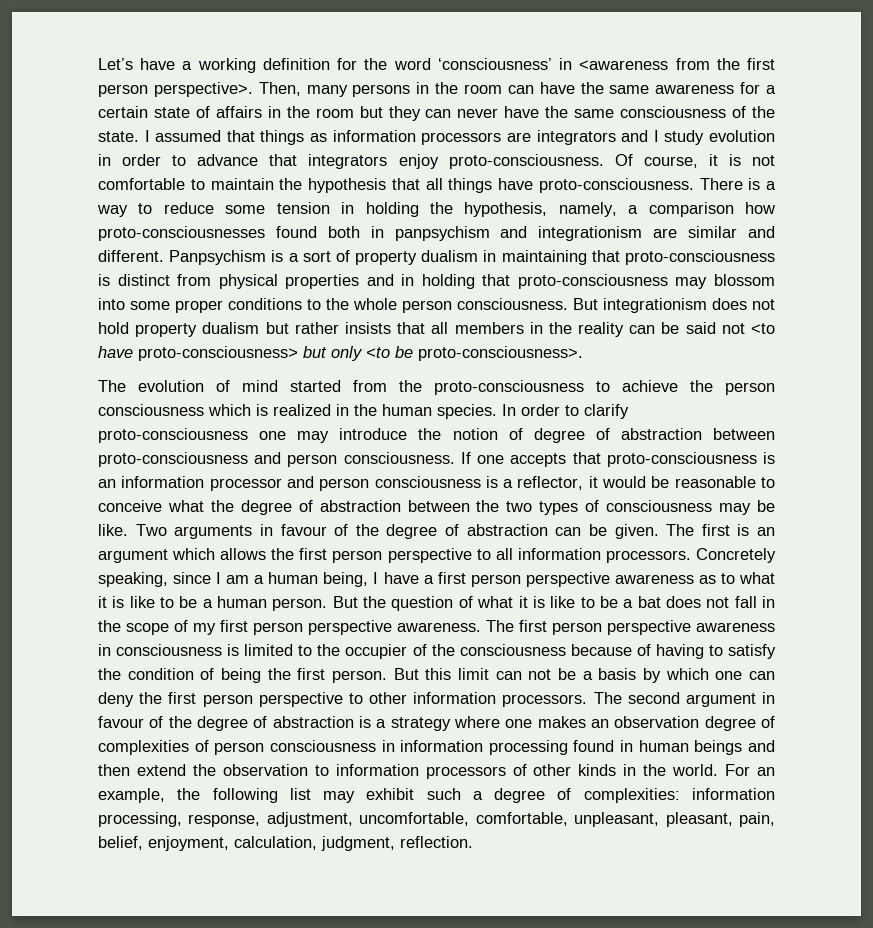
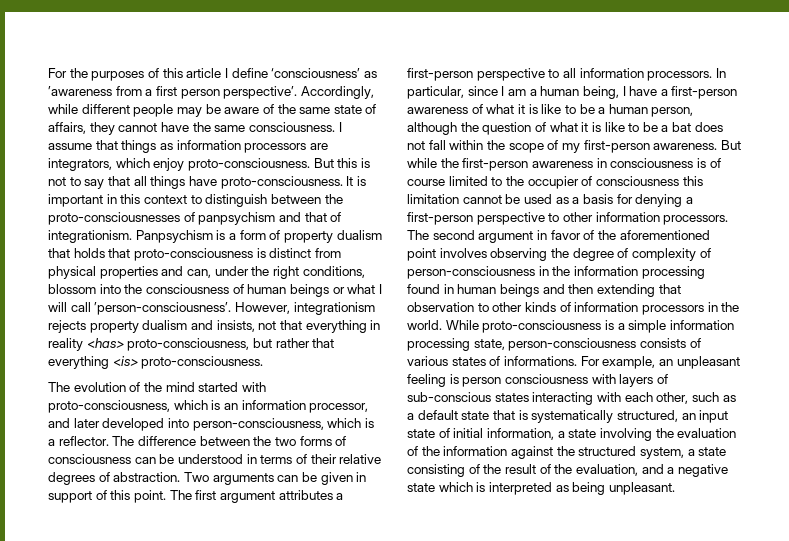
- Let’s have a working definition for the word ‘consciousness’ in <awareness from the first person perspective>. Then, many persons in the room can have the same awareness for a certain state of affairs in the room but they can never have the same consciousness of the state. I assumed that things as information processors are integrators and I study evolution in order to advance that integrators enjoy proto-consciousness. Of course, it is not comfortable to maintain the hypothesis that all things have proto-consciousness.
+ For the purposes of this article I define ‘consciousness’ as ’awareness from a first person perspective’. Accordingly, while different people may be aware of the same state of affairs, they cannot have the same consciousness. I assume that things as information processors are integrators, which enjoy proto-consciousness. But this is not to say that all things have proto-consciousness.
- There is a way to reduce some tension in holding the hypothesis, namely, a comparison how proto-consciousnesses found both in panpsychism and integrationism are similar and different.
+ It is important in this context to distinguish between the proto-consciousnesses of panpsychism and that of integrationism.
- Panpsychism is a sort of property dualism in maintaining that proto-consciousness is distinct from physical properties and in holding that proto-consciousness may blossom into some proper conditions to the whole person consciousness. But integrationism does not hold property dualism but rather insists that all members in the reality can be said not <to have proto-consciousness> but only <to be proto-consciousness>.
+ Panpsychism is a form of property dualism that holds that proto-consciousness is distinct from physical properties and can, under the right conditions, blossom into the consciousness of human beings or what I will call ’person-consciousness’. However, integrationism rejects property dualism and insists, not that everything in reality <has> proto-consciousness, but rather that everything <is> proto-consciousness.
- The evolution of mind started from the proto-consciousness to achieve the person consciousness which is realized in the human species. In order to clarify proto-consciousness one may introduce the notion of degree of abstraction between proto-consciousness and person consciousness. If one accepts that proto-consciousness is an information processor and person consciousness is a reflector, it would be reasonable to conceive what the degree of abstraction between the two types of consciousness may be like. Two arguments in favour of the degree of abstraction can be given. The first is an argument which allows the first person perspective to all information processors.
+ The evolution of the mind started with proto-consciousness, which is an information processor, and later developed into person-consciousness, which is a reflector. The difference between the two forms of consciousness can be understood in terms of their relative degrees of abstraction. Two arguments can be given in support of this point. The first argument attributes a first-person perspective to all information processors.
- Concretely speaking, since I am a human being, I have a first person perspective awareness as to what it is like to be a human person. But the question of what it is like to be a bat does not fall in the scope of my first person perspective awareness. The first person perspective awareness in consciousness is limited to the occupier of the consciousness because of having to satisfy the condition of being the first person. But this limit can not be a basis by which one can deny the first person perspective to other information processors.
+ In particular, since I am a human being, I have a first-person awareness of what it is like to be a human person, although the question of what it is like to be a bat does not fall within the scope of my first-person awareness. But while the first-person awareness in consciousness is of course limited to the occupier of consciousness this limitation cannot be used as a basis for denying a first-person perspective to other information processors.
- The second argument in favour of the degree of abstraction is a strategy where one makes an observation degree of complexities of person consciousness in information processing found in human beings and then extend the observation to information processors of other kinds in the world. For an example, the following list may exhibit such a degree of complexities: information processing, response, adjustment, uncomfortable, comfortable, unpleasant, pleasant, pain, belief, enjoyment, calculation, judgment, reflection.
+ The second argument in favor of the aforementioned point involves observing the degree of complexity of person-consciousness in the information processing found in human beings and then extending that observation to other kinds of information processors in the world. While proto-consciousness is a simple information processing state, person-consciousness consists of various states of informations. For example, an unpleasant feeling is person consciousness with layers of sub-conscious states interacting with each other, such as a default state that is systematically structured, an input state of initial information, a state involving the evaluation of the information against the structured system, a state consisting of the result of the evaluation, and a negative state which is interpreted as being unpleasant.

